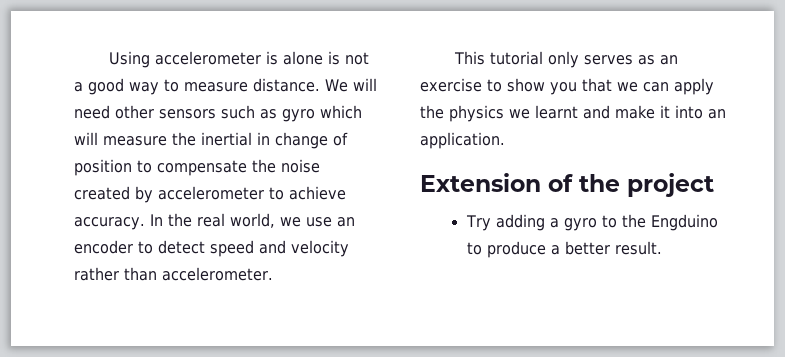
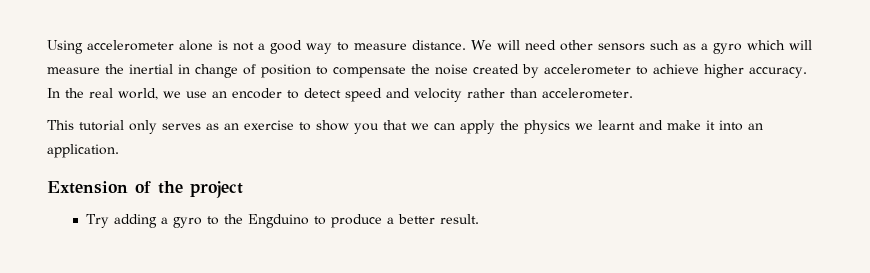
- Using accelerometer is alone is not a good way to measure distance.
+ Using accelerometer alone is not a good way to measure distance.
- We will need other sensors such as gyro which will measure the inertial in change of position to compensate the noise created by accelerometer to achieve accuracy.
+ We will need other sensors such as a gyro which will measure the inertial in change of position to compensate the noise created by accelerometer to achieve higher accuracy.

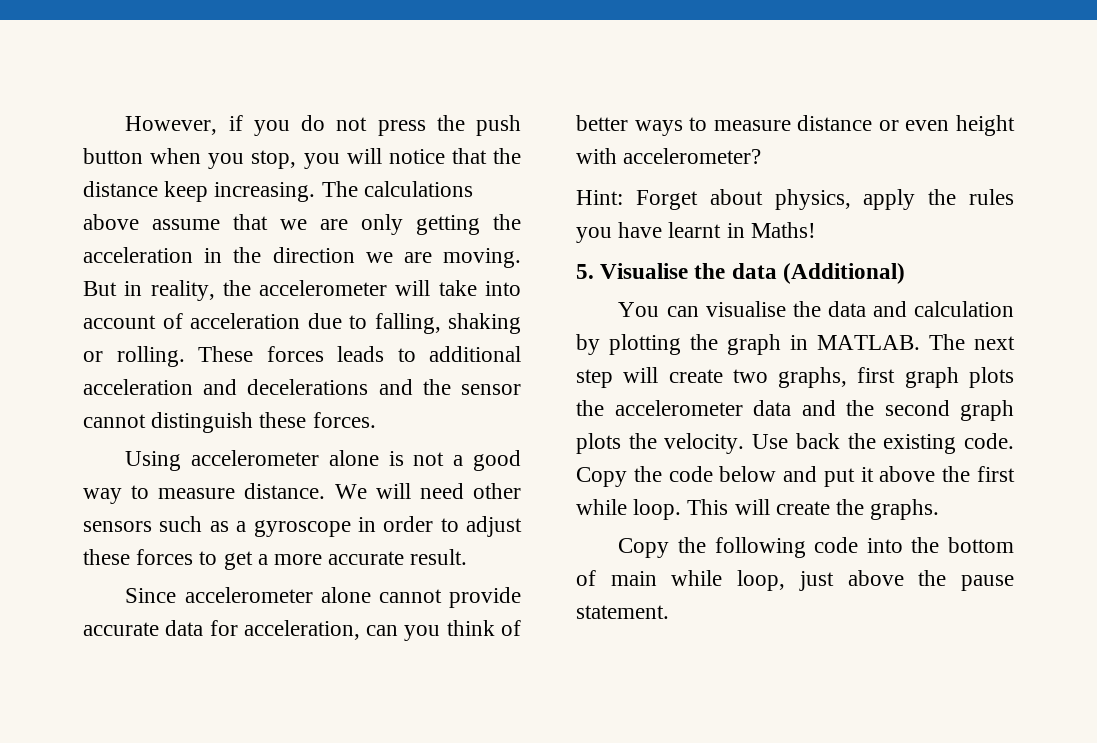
+ However, if you do not press the push button when you stop, you will notice that the distance keep increasing. The calculations above assume that we are only getting the acceleration in the direction we are moving. But in reality, the accelerometer will take into account of acceleration due to falling, shaking or rolling. These forces leads to additional acceleration and decelerations and the sensor cannot distinguish these forces.
- We will need other sensors such as a gyro which will measure the inertial in change of position to compensate the noise created by accelerometer to achieve higher accuracy. In the real world, we use an encoder to detect speed and velocity rather than accelerometer.
- This tutorial only serves as an exercise to show you that we can apply the physics we learnt and make it into an application.
- Extension of the project
- Try adding a gyro to the Engduino to produce a better result.
+ We will need other sensors such as a gyroscope in order to adjust these forces to get a more accurate result.
+ Since accelerometer alone cannot provide accurate data for acceleration, can you think of better ways to measure distance or even height with accelerometer?
+ Hint: Forget about physics, apply the rules you have learnt in Maths!
+ 5. Visualise the data (Additional)
+ You can visualise the data and calculation by plotting the graph in MATLAB. The next step will create two graphs, first graph plots the accelerometer data and the second graph plots the velocity. Use back the existing code. Copy the code below and put it above the first while loop. This will create the graphs.
+ Copy the following code into the bottom of main while loop, just above the pause statement.

